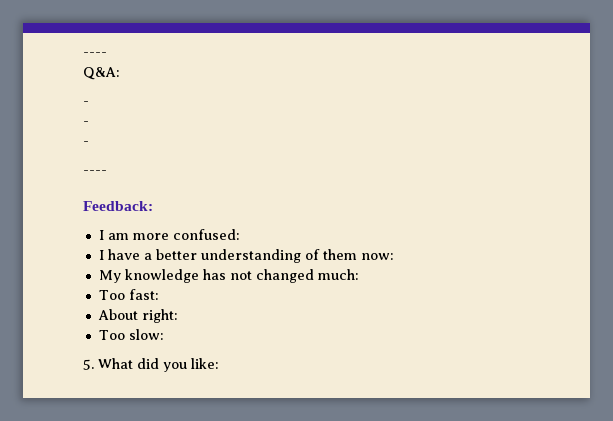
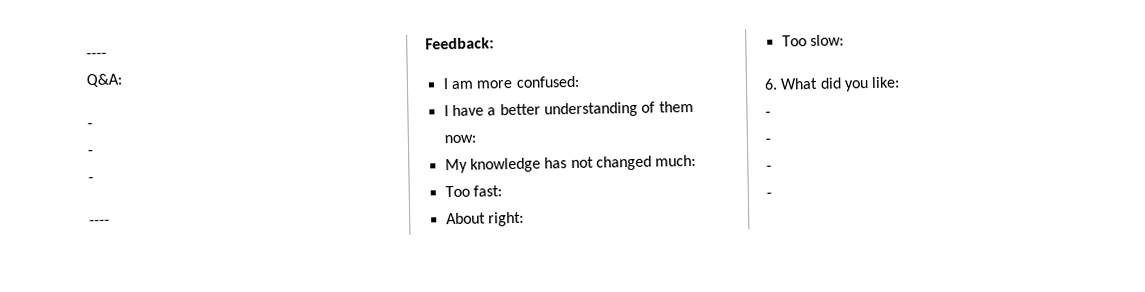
- 5. What did you like:
+ 6. What did you like:
+ -
+ -
+ -
+ -

